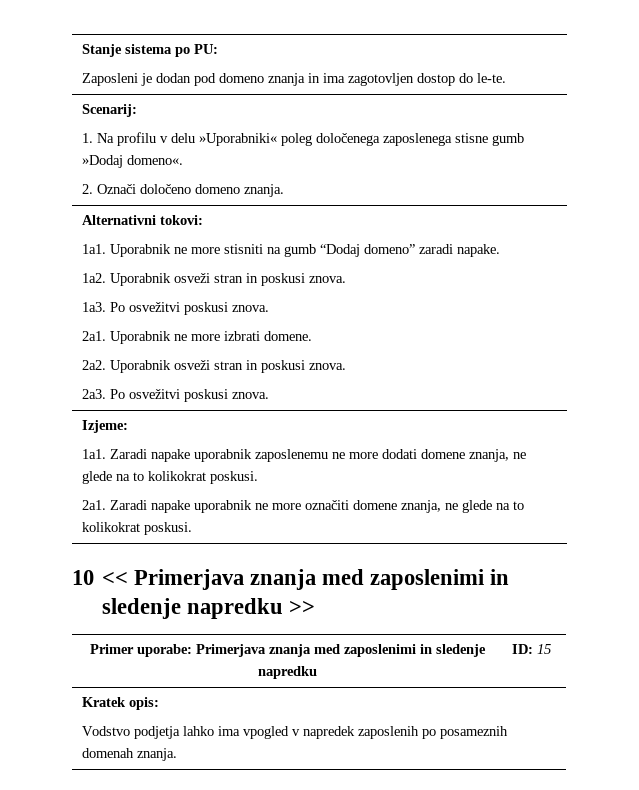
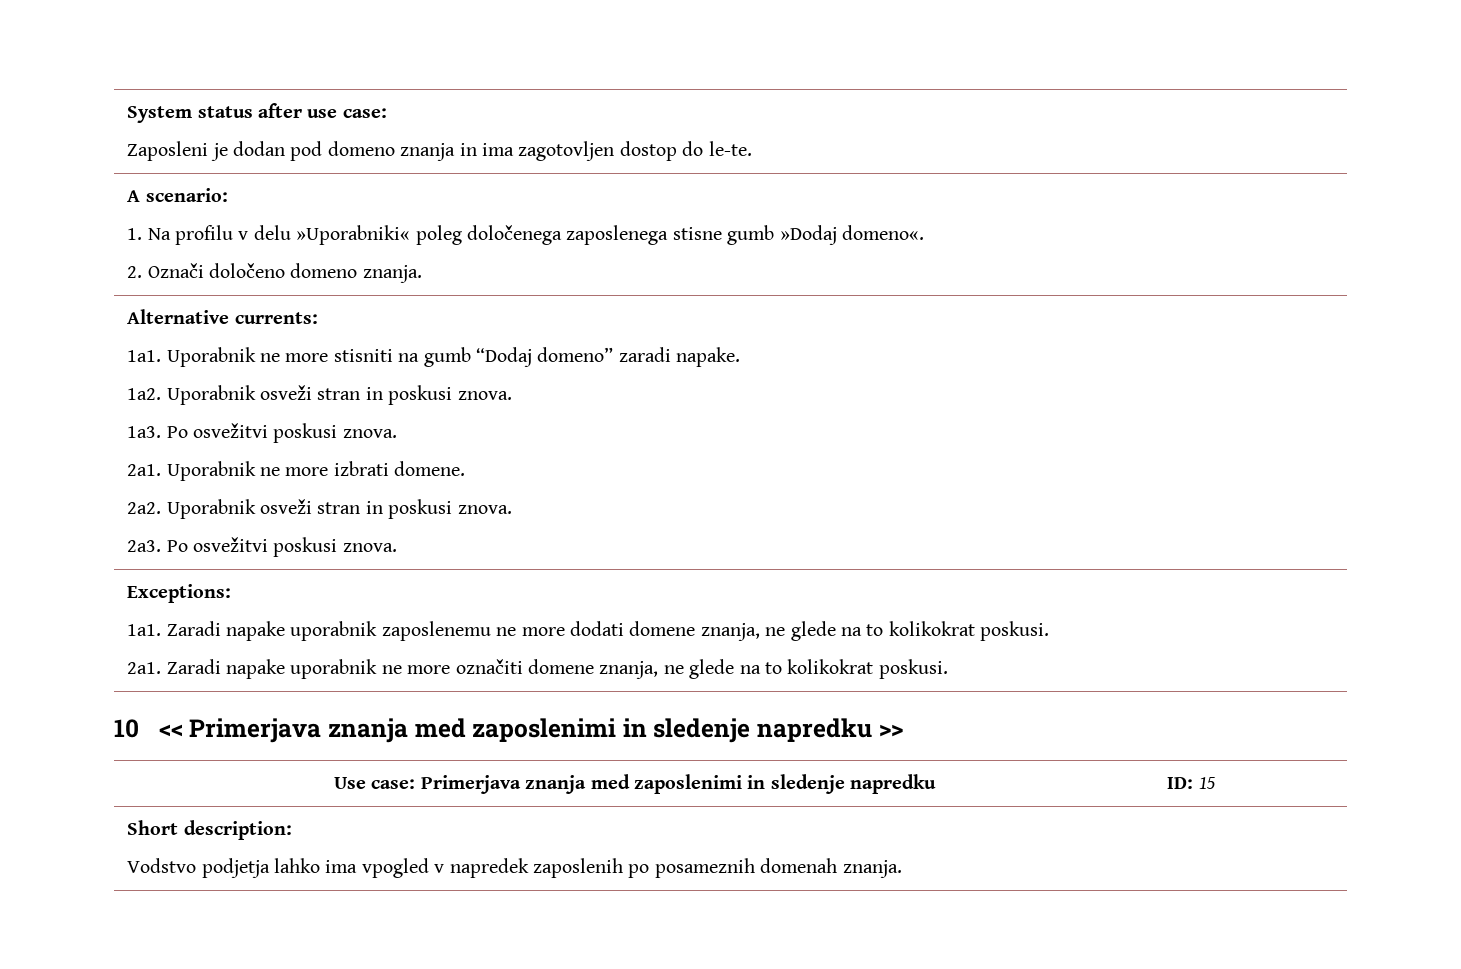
- Stanje sistema po PU:
+ System status after use case:
- Scenarij:
+ A scenario:
- Alternativni tokovi:
+ Alternative currents:
- Izjeme:
+ Exceptions:
- Primer uporabe: Primerjava znanja med zaposlenimi in sledenje napredku | ID: 15
+ Use case: Primerjava znanja med zaposlenimi in sledenje napredku | ID: 15
- Kratek opis:
+ Short description:

